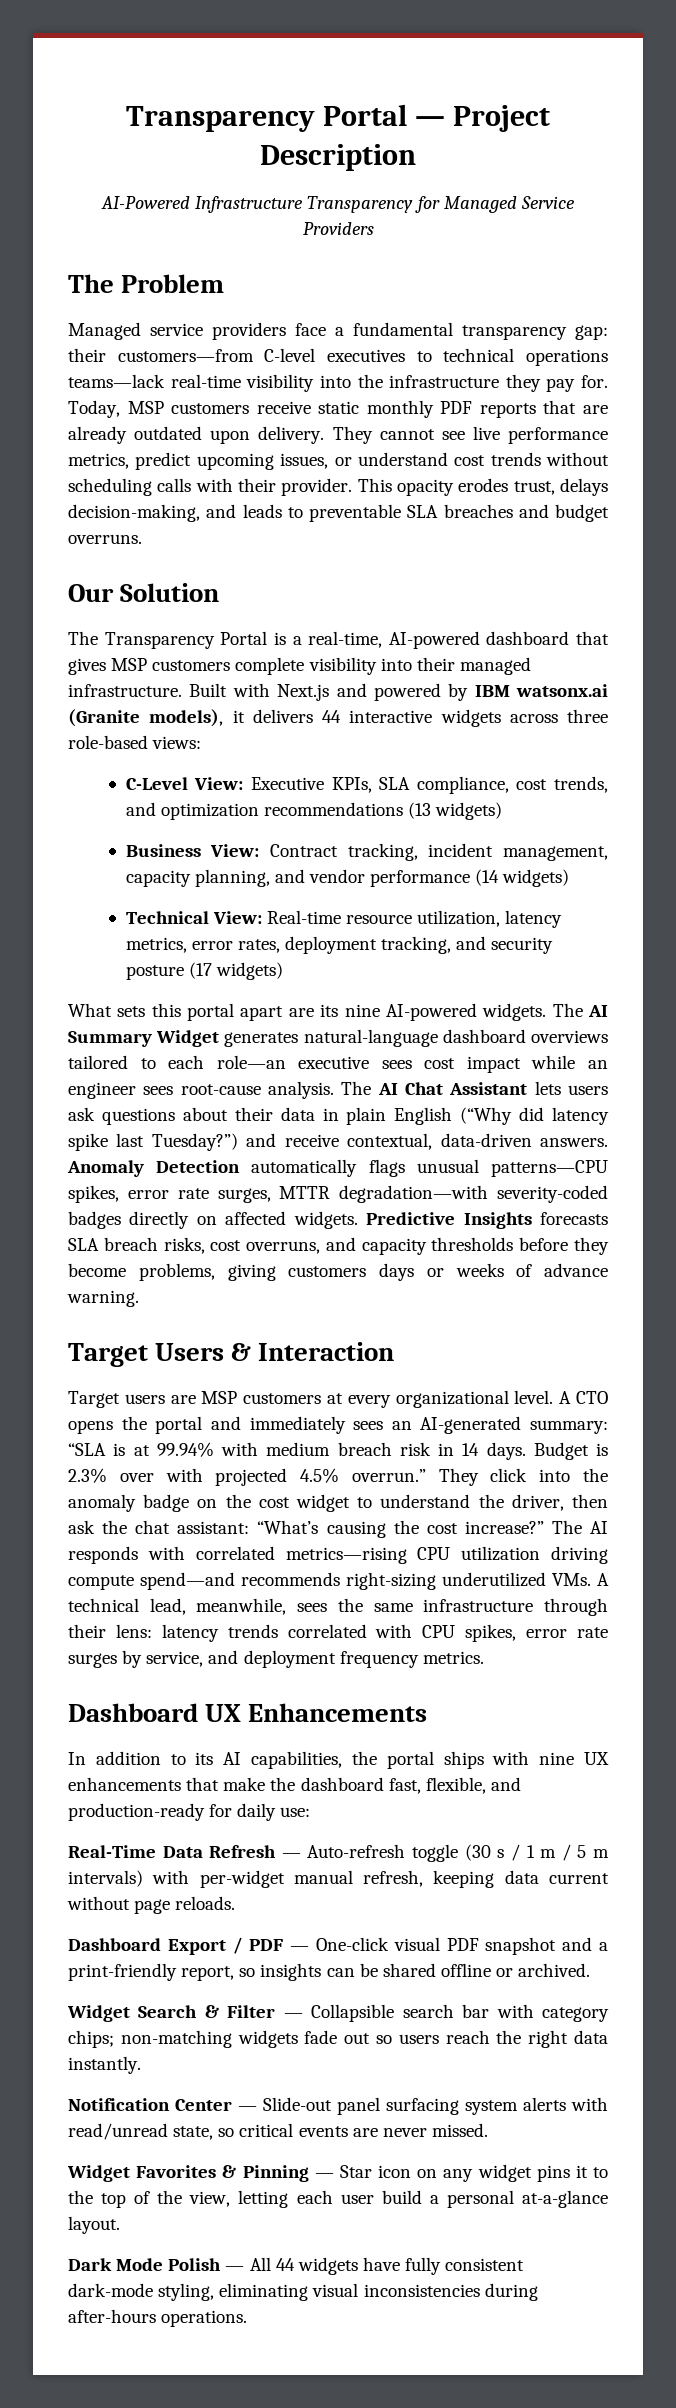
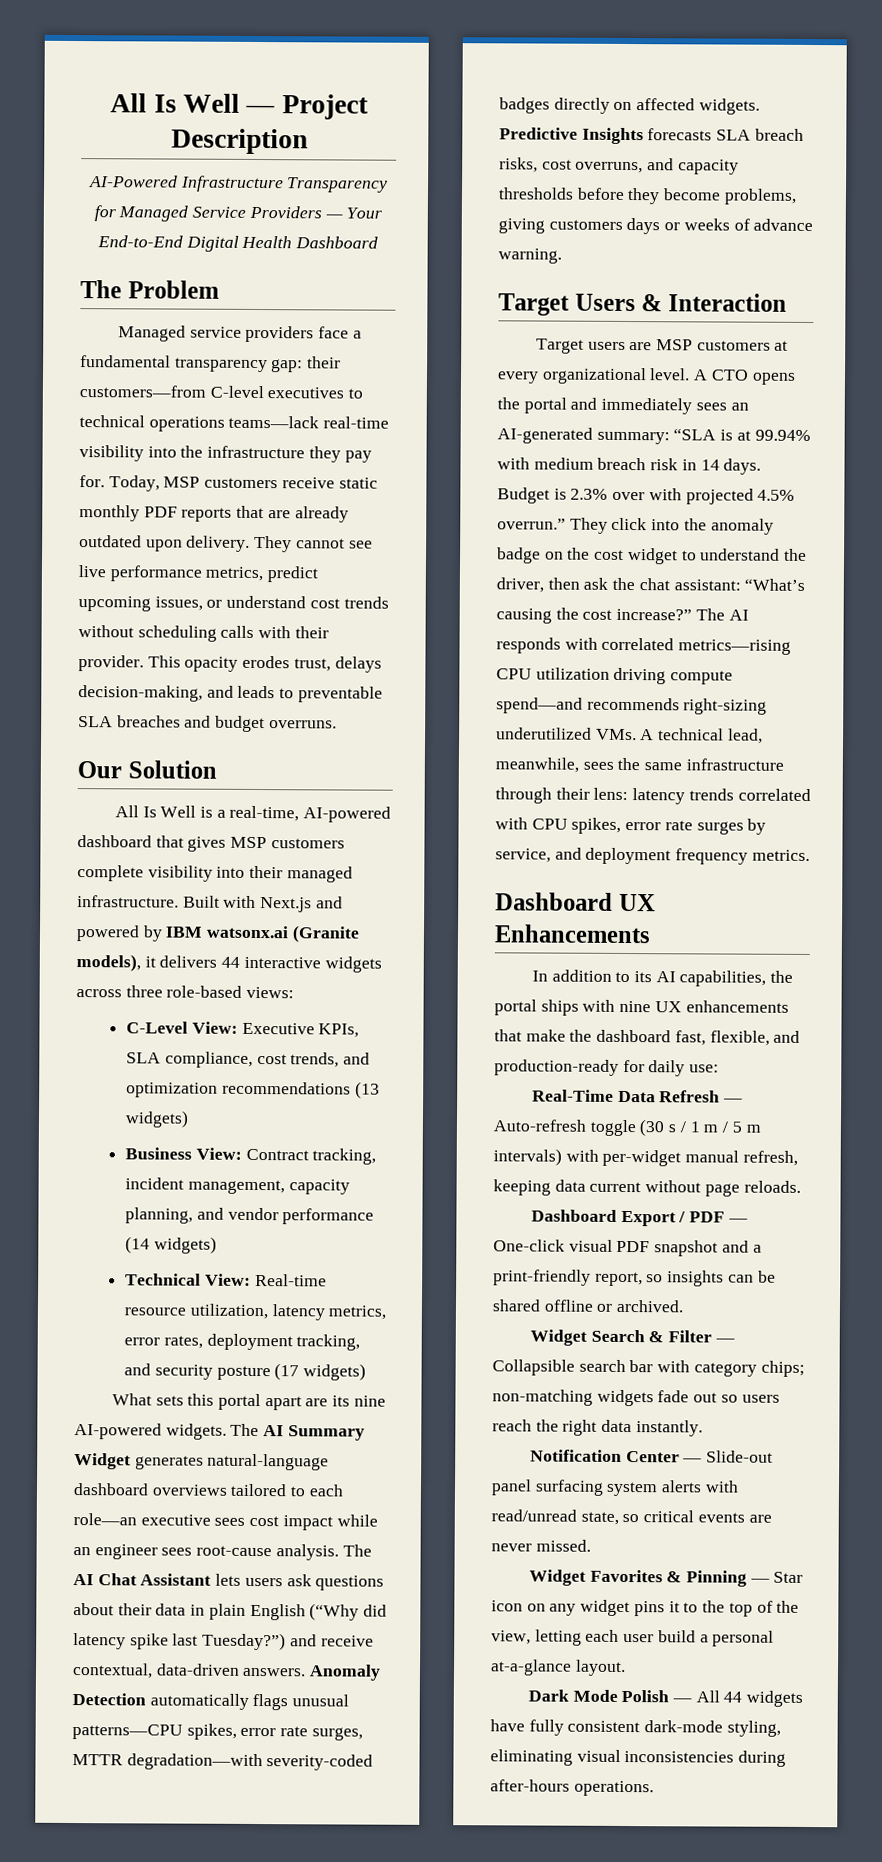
- Transparency Portal — Project Description
+ All Is Well — Project Description
- AI-Powered Infrastructure Transparency for Managed Service Providers
+ AI-Powered Infrastructure Transparency for Managed Service Providers — Your End-to-End Digital Health Dashboard
- The Transparency Portal is a real-time, AI-powered dashboard that gives MSP customers complete visibility into their managed infrastructure.
+ All Is Well is a real-time, AI-powered dashboard that gives MSP customers complete visibility into their managed infrastructure.

